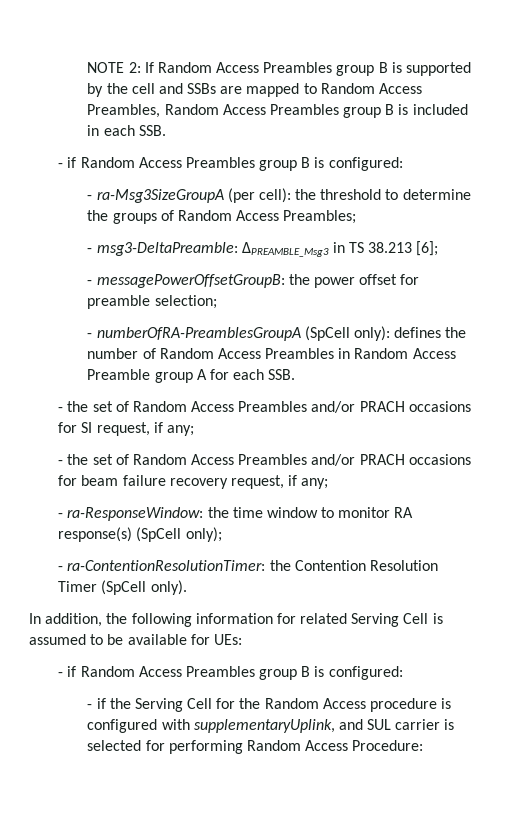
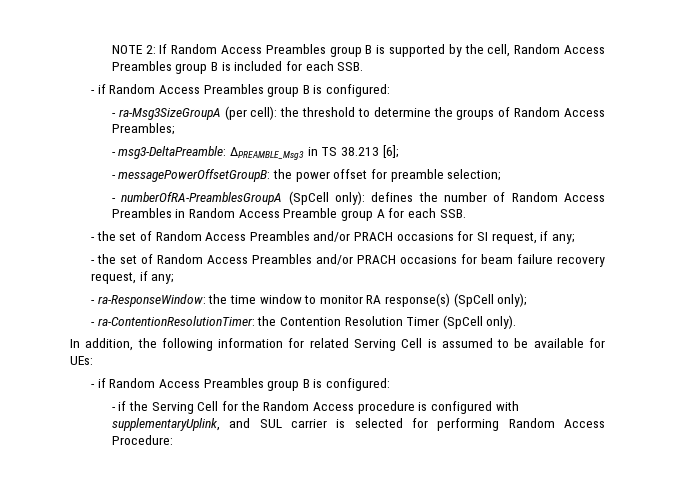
- NOTE 2: If Random Access Preambles group B is supported by the cell and SSBs are mapped to Random Access Preambles, Random Access Preambles group B is included in each SSB.
+ NOTE 2: If Random Access Preambles group B is supported by the cell, Random Access Preambles group B is included for each SSB.

